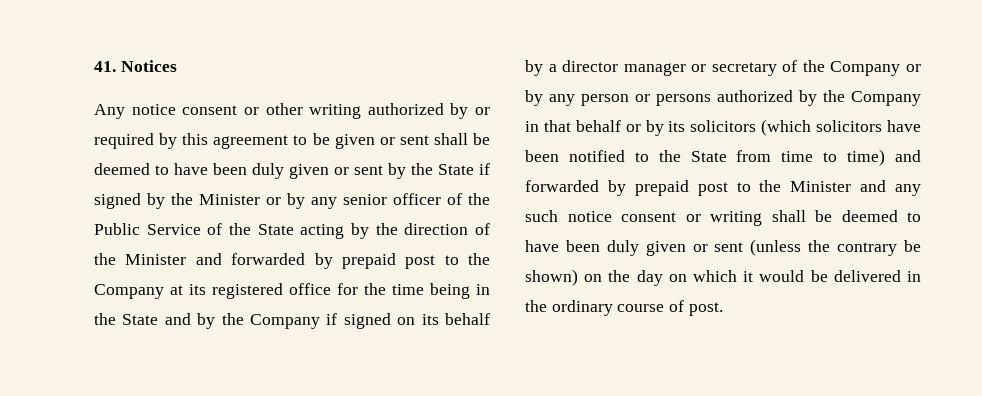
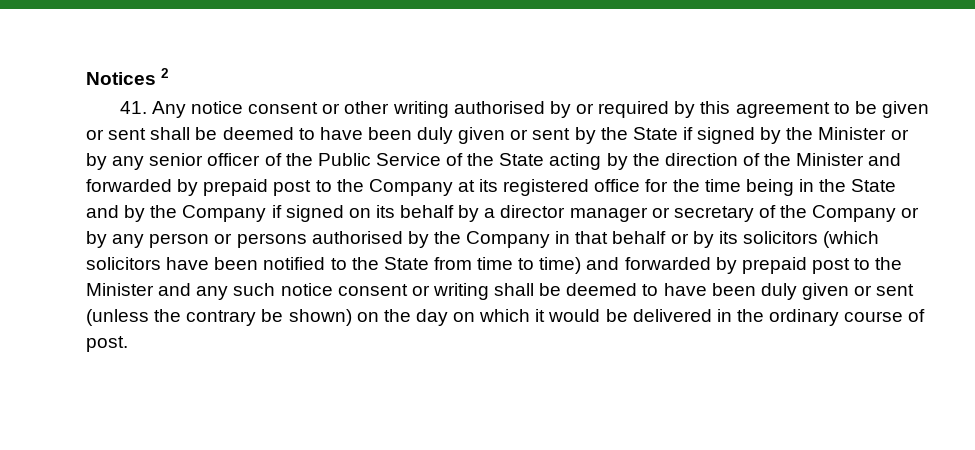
- 41. Notices
- Any notice consent or other writing authorized by or required by this agreement to be given or sent shall be deemed to have been duly given or sent by the State if signed by the Minister or by any senior officer of the Public Service of the State acting by the direction of the Minister and forwarded by prepaid post to the Company at its registered office for the time being in the State and by the Company if signed on its behalf by a director manager or secretary of the Company or by any person or persons authorized by the Company in that behalf or by its solicitors (which solicitors have been notified to the State from time to time) and forwarded by prepaid post to the Minister and any such notice consent or writing shall be deemed to have been duly given or sent (unless the contrary be shown) on the day on which it would be delivered in the ordinary course of post.
+ Notices 2
+ 41. Any notice consent or other writing authorised by or required by this agreement to be given or sent shall be deemed to have been duly given or sent by the State if signed by the Minister or by any senior officer of the Public Service of the State acting by the direction of the Minister and forwarded by prepaid post to the Company at its registered office for the time being in the State and by the Company if signed on its behalf by a director manager or secretary of the Company or by any person or persons authorised by the Company in that behalf or by its solicitors (which solicitors have been notified to the State from time to time) and forwarded by prepaid post to the Minister and any such notice consent or writing shall be deemed to have been duly given or sent (unless the contrary be shown) on the day on which it would be delivered in the ordinary course of post.

